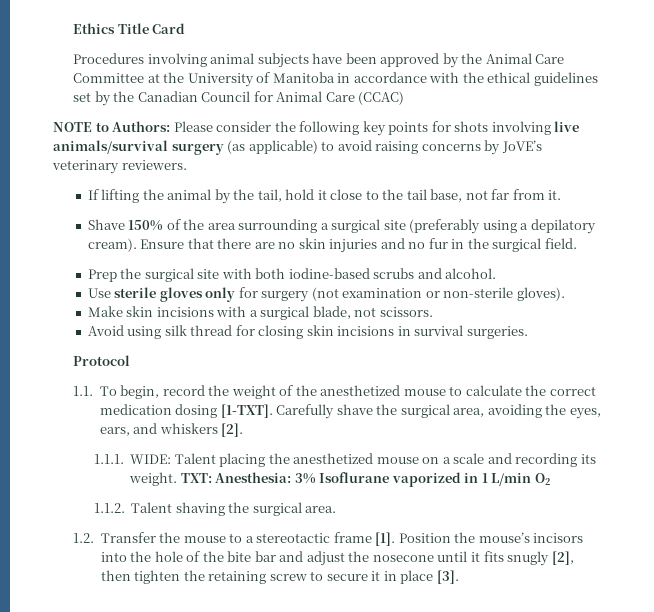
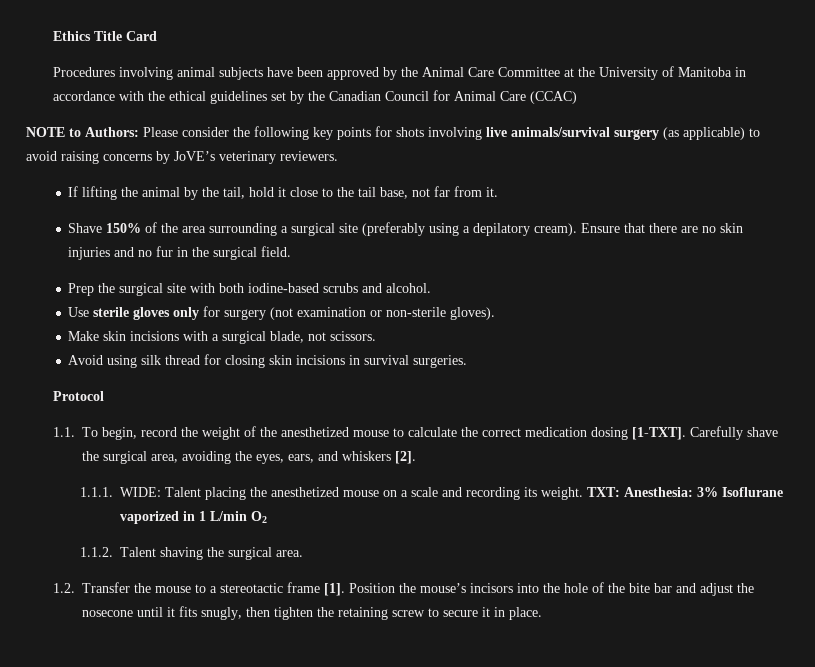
- Position the mouse’s incisors into the hole of the bite bar and adjust the nosecone until it fits snugly [2], then tighten the retaining screw to secure it in place [3].
+ Position the mouse’s incisors into the hole of the bite bar and adjust the nosecone until it fits snugly, then tighten the retaining screw to secure it in place.

